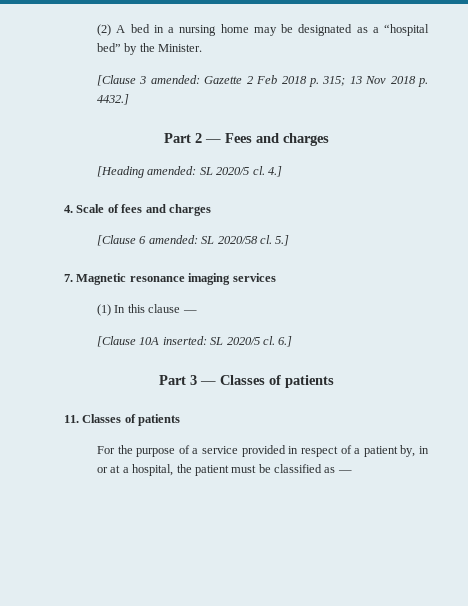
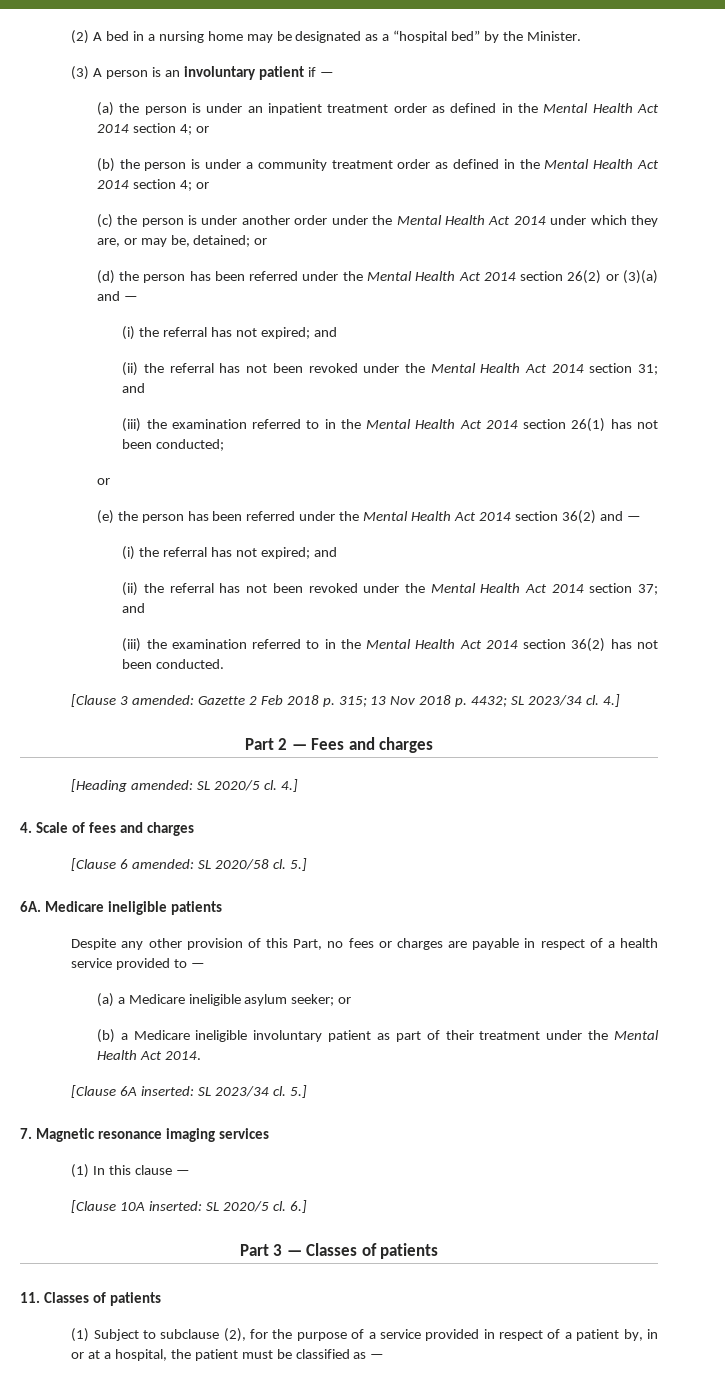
+ (3) A person is an involuntary patient if —
+ (a) the person is under an inpatient treatment order as defined in the Mental Health Act 2014 section 4; or
+ (b) the person is under a community treatment order as defined in the Mental Health Act 2014 section 4; or
+ (c) the person is under another order under the Mental Health Act 2014 under which they are, or may be, detained; or
+ (d) the person has been referred under the Mental Health Act 2014 section 26(2) or (3)(a) and —
+ (i) the referral has not expired; and
+ (ii) the referral has not been revoked under the Mental Health Act 2014 section 31; and
+ (iii) the examination referred to in the Mental Health Act 2014 section 26(1) has not been conducted;
+ or
+ (e) the person has been referred under the Mental Health Act 2014 section 36(2) and —
+ (i) the referral has not expired; and
+ (ii) the referral has not been revoked under the Mental Health Act 2014 section 37; and
+ (iii) the examination referred to in the Mental Health Act 2014 section 36(2) has not been conducted.
- [Clause 3 amended: Gazette 2 Feb 2018 p. 315; 13 Nov 2018 p. 4432.]
+ [Clause 3 amended: Gazette 2 Feb 2018 p. 315; 13 Nov 2018 p. 4432; SL 2023/34 cl. 4.]
+ 6A. Medicare ineligible patients
+ Despite any other provision of this Part, no fees or charges are payable in respect of a health service provided to —
+ (a) a Medicare ineligible asylum seeker; or
+ (b) a Medicare ineligible involuntary patient as part of their treatment under the Mental Health Act 2014.
+ [Clause 6A inserted: SL 2023/34 cl. 5.]
- For the purpose of a service provided in respect of a patient by, in or at a hospital, the patient must be classified as —
+ (1) Subject to subclause (2), for the purpose of a service provided in respect of a patient by, in or at a hospital, the patient must be classified as —

